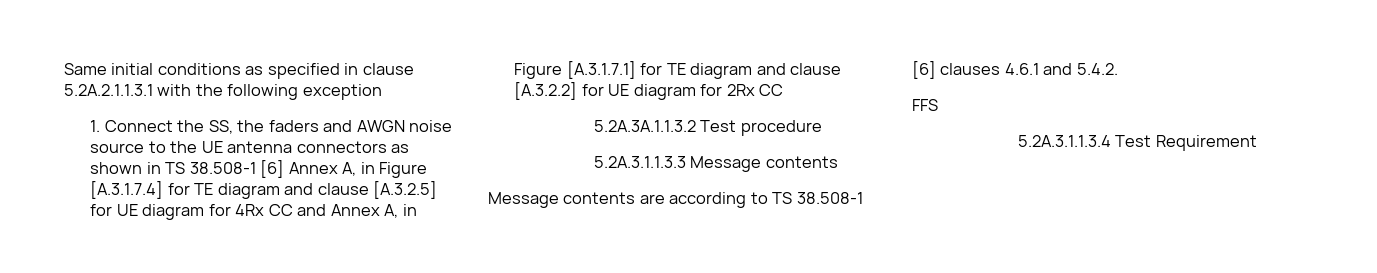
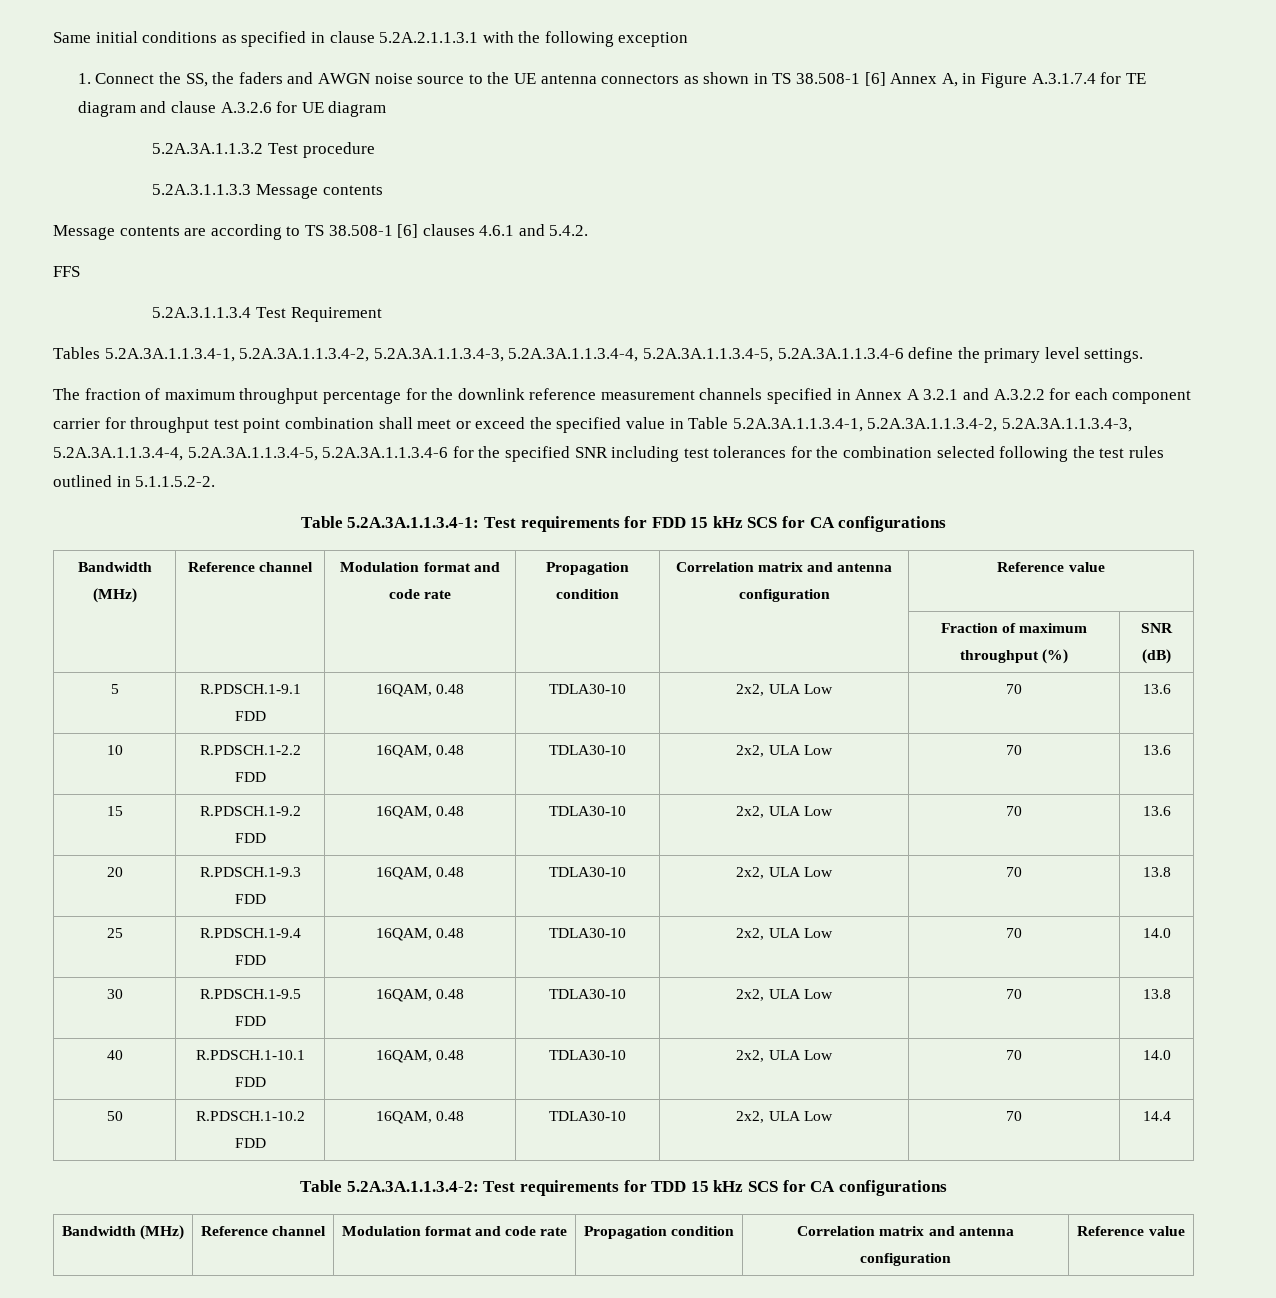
- 1. Connect the SS, the faders and AWGN noise source to the UE antenna connectors as shown in TS 38.508-1 [6] Annex A, in Figure [A.3.1.7.4] for TE diagram and clause [A.3.2.5] for UE diagram for 4Rx CC and Annex A, in Figure [A.3.1.7.1] for TE diagram and clause [A.3.2.2] for UE diagram for 2Rx CC
+ 1. Connect the SS, the faders and AWGN noise source to the UE antenna connectors as shown in TS 38.508-1 [6] Annex A, in Figure A.3.1.7.4 for TE diagram and clause A.3.2.6 for UE diagram
+ Tables 5.2A.3A.1.1.3.4-1, 5.2A.3A.1.1.3.4-2, 5.2A.3A.1.1.3.4-3, 5.2A.3A.1.1.3.4-4, 5.2A.3A.1.1.3.4-5, 5.2A.3A.1.1.3.4-6 define the primary level settings.
+ The fraction of maximum throughput percentage for the downlink reference measurement channels specified in Annex A 3.2.1 and A.3.2.2 for each component carrier for throughput test point combination shall meet or exceed the specified value in Table 5.2A.3A.1.1.3.4-1, 5.2A.3A.1.1.3.4-2, 5.2A.3A.1.1.3.4-3, 5.2A.3A.1.1.3.4-4, 5.2A.3A.1.1.3.4-5, 5.2A.3A.1.1.3.4-6 for the specified SNR including test tolerances for the combination selected following the test rules outlined in 5.1.1.5.2-2.
+ Table 5.2A.3A.1.1.3.4-1: Test requirements for FDD 15 kHz SCS for CA configurations
+ Bandwidth (MHz) | Reference channel | Modulation format and code rate | Propagation condition | Correlation matrix and antenna configuration | Reference value
+ | | | | | Fraction of maximum throughput (%) | SNR (dB)
+ 5 | R.PDSCH.1-9.1 FDD | 16QAM, 0.48 | TDLA30-10 | 2x2, ULA Low | 70 | 13.6
+ 10 | R.PDSCH.1-2.2 FDD | 16QAM, 0.48 | TDLA30-10 | 2x2, ULA Low | 70 | 13.6
+ 15 | R.PDSCH.1-9.2 FDD | 16QAM, 0.48 | TDLA30-10 | 2x2, ULA Low | 70 | 13.6
+ 20 | R.PDSCH.1-9.3 FDD | 16QAM, 0.48 | TDLA30-10 | 2x2, ULA Low | 70 | 13.8
+ 25 | R.PDSCH.1-9.4 FDD | 16QAM, 0.48 | TDLA30-10 | 2x2, ULA Low | 70 | 14.0
+ 30 | R.PDSCH.1-9.5 FDD | 16QAM, 0.48 | TDLA30-10 | 2x2, ULA Low | 70 | 13.8
+ 40 | R.PDSCH.1-10.1 FDD | 16QAM, 0.48 | TDLA30-10 | 2x2, ULA Low | 70 | 14.0
+ 50 | R.PDSCH.1-10.2 FDD | 16QAM, 0.48 | TDLA30-10 | 2x2, ULA Low | 70 | 14.4
+ Table 5.2A.3A.1.1.3.4-2: Test requirements for TDD 15 kHz SCS for CA configurations
+ Bandwidth (MHz) | Reference channel | Modulation format and code rate | Propagation condition | Correlation matrix and antenna configuration | Reference value

